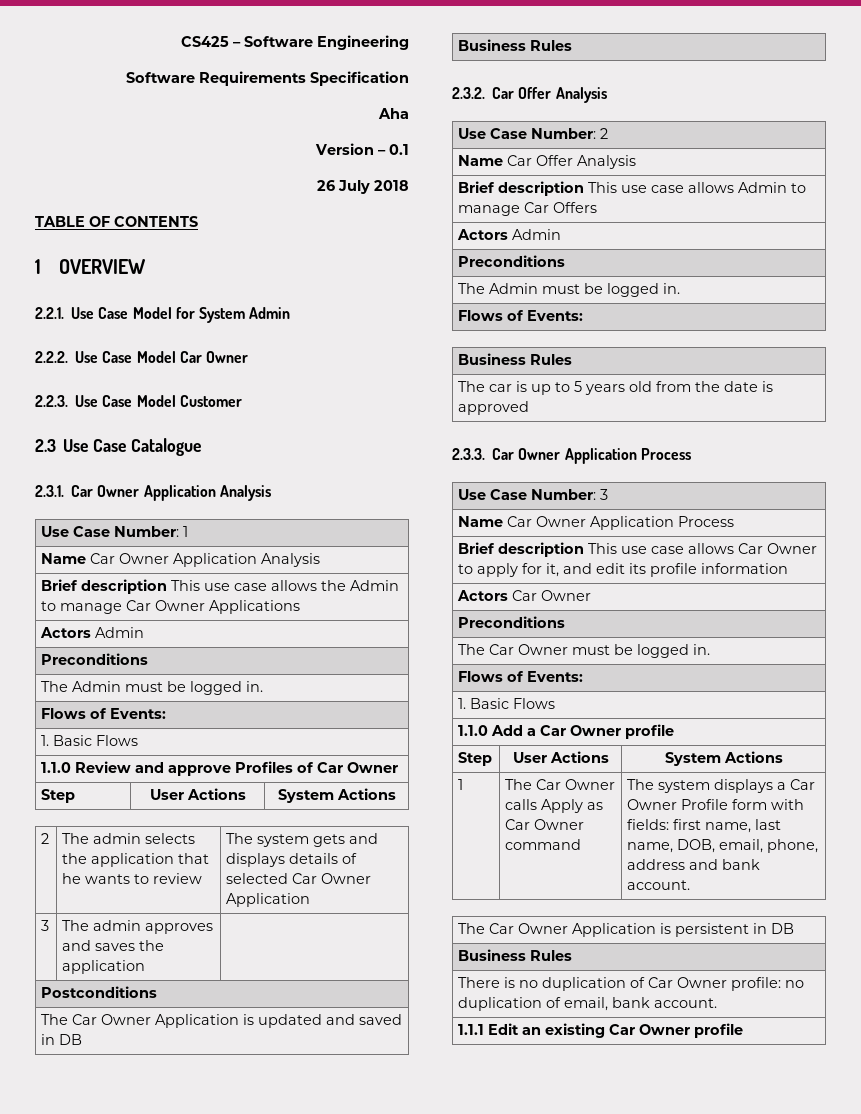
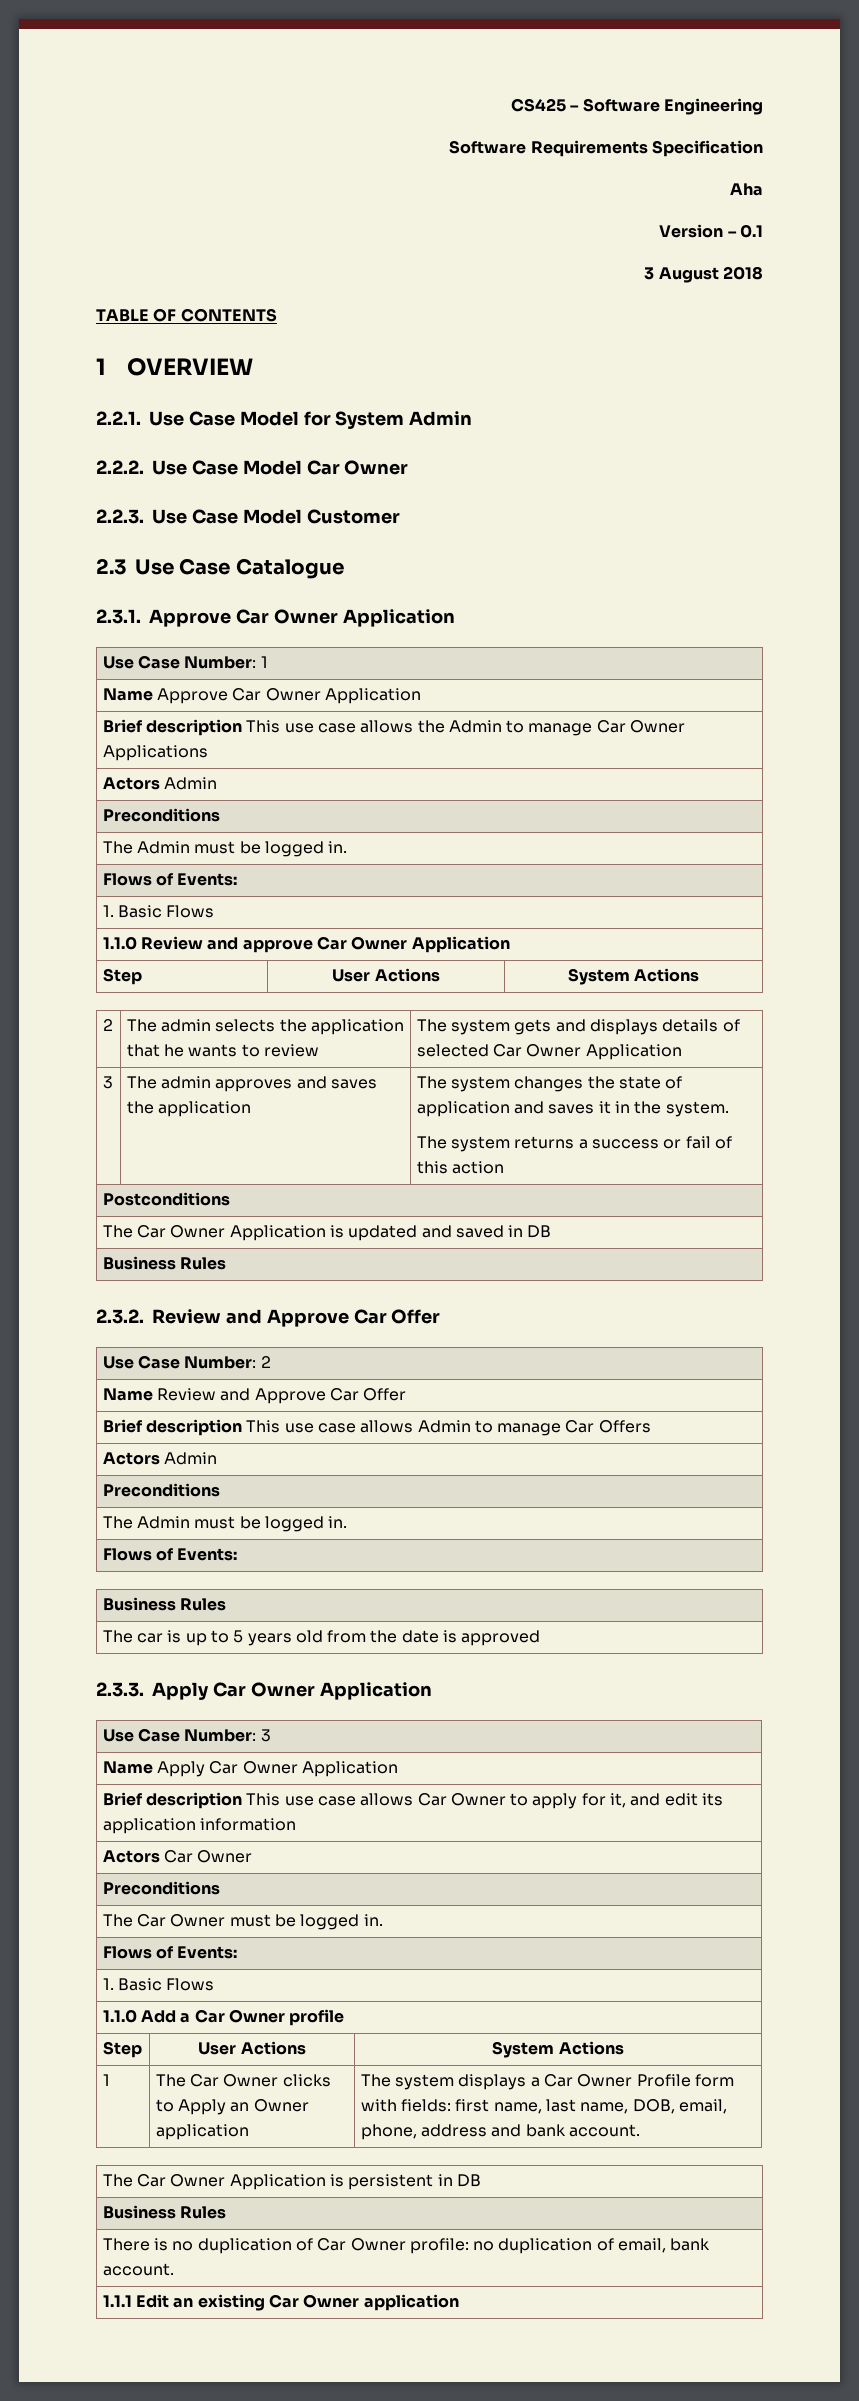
- 26 July 2018
+ 3 August 2018
- 2.3.1. Car Owner Application Analysis
+ 2.3.1. Approve Car Owner Application
- Name Car Owner Application Analysis
+ Name Approve Car Owner Application
- 1.1.0 Review and approve Profiles of Car Owner
+ 1.1.0 Review and approve Car Owner Application
- 3 | The admin approves and saves the application |
+ 3 | The admin approves and saves the application | The system changes the state of application and saves it in the system.
+ The system returns a success or fail of this action
- 2.3.2. Car Offer Analysis
+ 2.3.2. Review and Approve Car Offer
- Name Car Offer Analysis
+ Name Review and Approve Car Offer
- 2.3.3. Car Owner Application Process
+ 2.3.3. Apply Car Owner Application
- Name Car Owner Application Process
+ Name Apply Car Owner Application
- Brief description This use case allows Car Owner to apply for it, and edit its profile information
+ Brief description This use case allows Car Owner to apply for it, and edit its application information
- 1 | The Car Owner calls Apply as Car Owner command | The system displays a Car Owner Profile form with fields: first name, last name, DOB, email, phone, address and bank account.
+ 1 | The Car Owner clicks to Apply an Owner application | The system displays a Car Owner Profile form with fields: first name, last name, DOB, email, phone, address and bank account.
- 1.1.1 Edit an existing Car Owner profile
+ 1.1.1 Edit an existing Car Owner application

